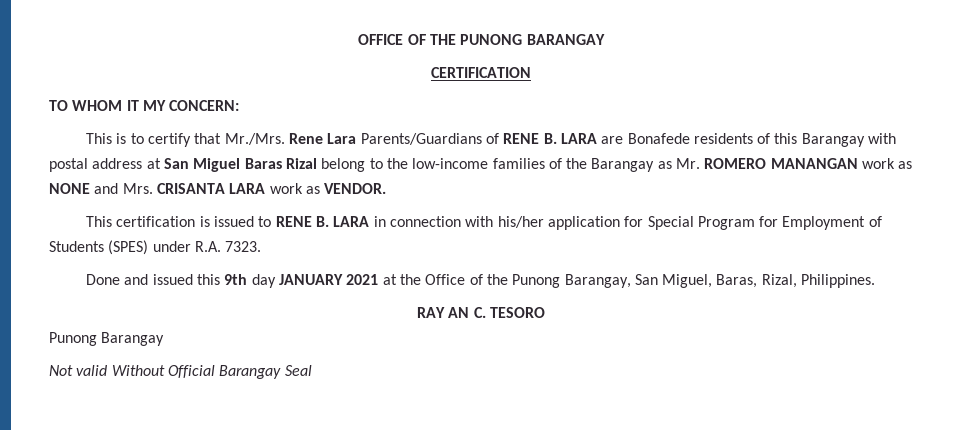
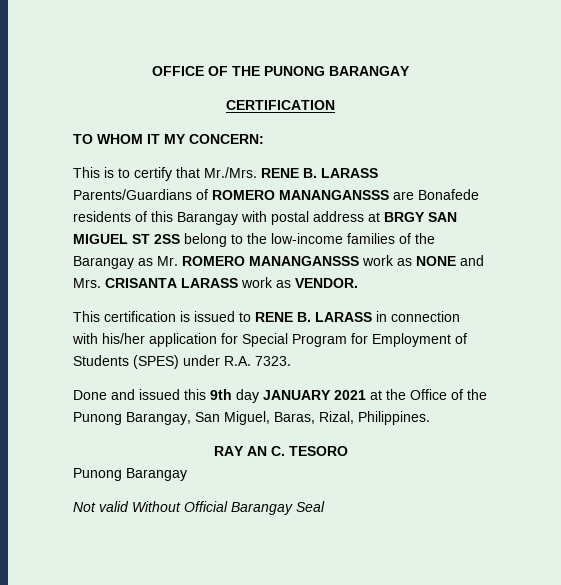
- This is to certify that Mr./Mrs. Rene Lara Parents/Guardians of RENE B. LARA are Bonafede residents of this Barangay with postal address at San Miguel Baras Rizal belong to the low-income families of the Barangay as Mr. ROMERO MANANGAN work as NONE and Mrs. CRISANTA LARA work as VENDOR.
+ This is to certify that Mr./Mrs. RENE B. LARASS Parents/Guardians of ROMERO MANANGANSSS are Bonafede residents of this Barangay with postal address at BRGY SAN MIGUEL ST 2SS belong to the low-income families of the Barangay as Mr. ROMERO MANANGANSSS work as NONE and Mrs. CRISANTA LARASS work as VENDOR.
- This certification is issued to RENE B. LARA in connection with his/her application for Special Program for Employment of Students (SPES) under R.A. 7323.
+ This certification is issued to RENE B. LARASS in connection with his/her application for Special Program for Employment of Students (SPES) under R.A. 7323.

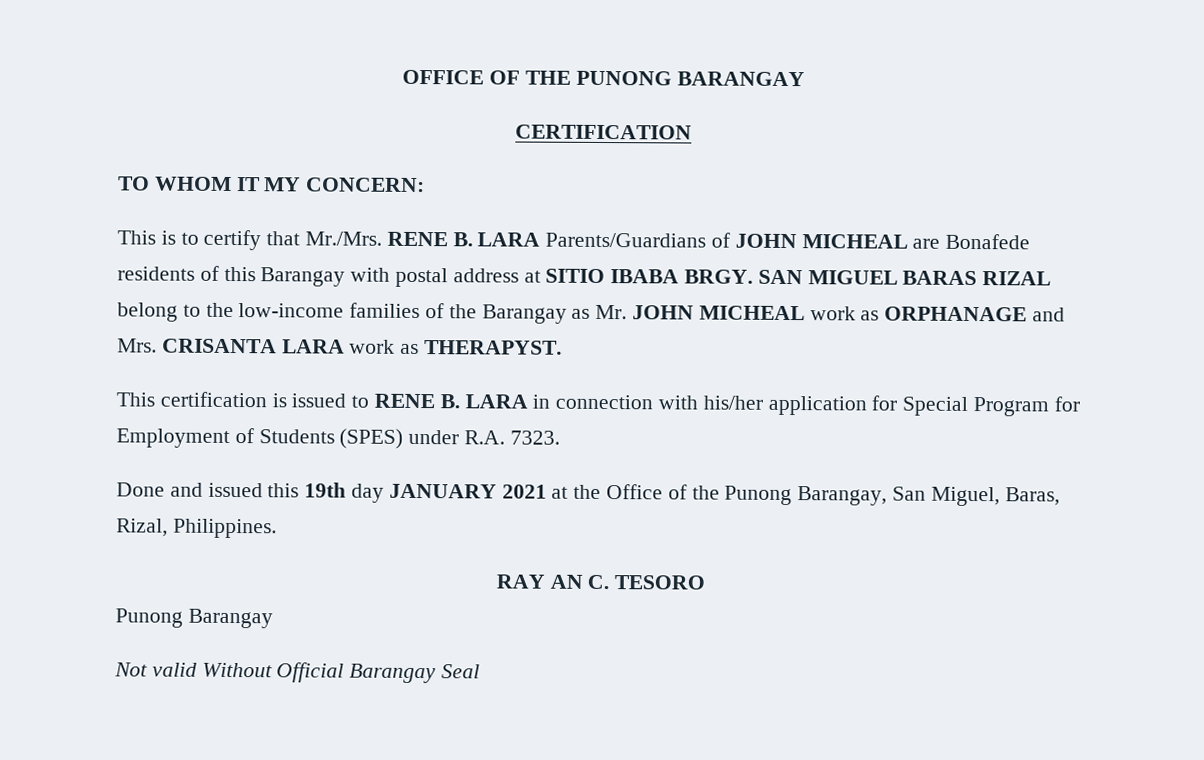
- This is to certify that Mr./Mrs. RENE B. LARASS Parents/Guardians of ROMERO MANANGANSSS are Bonafede residents of this Barangay with postal address at BRGY SAN MIGUEL ST 2SS belong to the low-income families of the Barangay as Mr. ROMERO MANANGANSSS work as NONE and Mrs. CRISANTA LARASS work as VENDOR.
+ This is to certify that Mr./Mrs. RENE B. LARA Parents/Guardians of JOHN MICHEAL are Bonafede residents of this Barangay with postal address at SITIO IBABA BRGY. SAN MIGUEL BARAS RIZAL belong to the low-income families of the Barangay as Mr. JOHN MICHEAL work as ORPHANAGE and Mrs. CRISANTA LARA work as THERAPYST.
- This certification is issued to RENE B. LARASS in connection with his/her application for Special Program for Employment of Students (SPES) under R.A. 7323.
+ This certification is issued to RENE B. LARA in connection with his/her application for Special Program for Employment of Students (SPES) under R.A. 7323.
- Done and issued this 9th day JANUARY 2021 at the Office of the Punong Barangay, San Miguel, Baras, Rizal, Philippines.
+ Done and issued this 19th day JANUARY 2021 at the Office of the Punong Barangay, San Miguel, Baras, Rizal, Philippines.

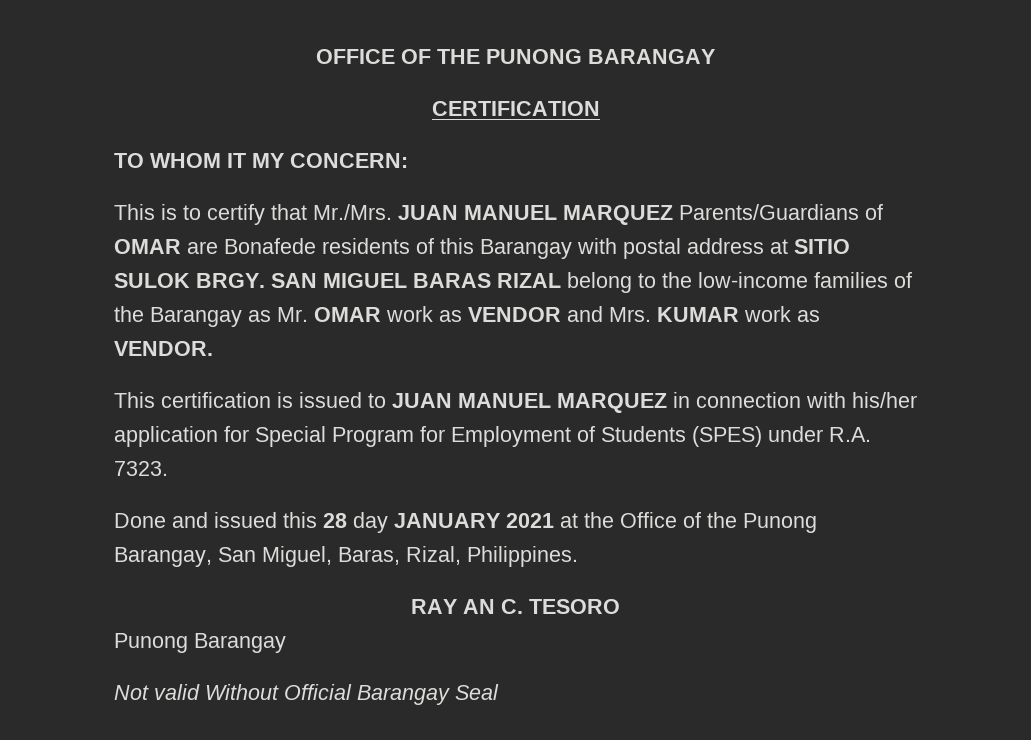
- This is to certify that Mr./Mrs. RENE B. LARA Parents/Guardians of JOHN MICHEAL are Bonafede residents of this Barangay with postal address at SITIO IBABA BRGY.
+ This is to certify that Mr./Mrs. JUAN MANUEL MARQUEZ Parents/Guardians of OMAR are Bonafede residents of this Barangay with postal address at SITIO SULOK BRGY.
- SAN MIGUEL BARAS RIZAL belong to the low-income families of the Barangay as Mr. JOHN MICHEAL work as ORPHANAGE and Mrs. CRISANTA LARA work as THERAPYST.
+ SAN MIGUEL BARAS RIZAL belong to the low-income families of the Barangay as Mr. OMAR work as VENDOR and Mrs. KUMAR work as VENDOR.
- This certification is issued to RENE B. LARA in connection with his/her application for Special Program for Employment of Students (SPES) under R.A. 7323.
+ This certification is issued to JUAN MANUEL MARQUEZ in connection with his/her application for Special Program for Employment of Students (SPES) under R.A. 7323.
- Done and issued this 19th day JANUARY 2021 at the Office of the Punong Barangay, San Miguel, Baras, Rizal, Philippines.
+ Done and issued this 28 day JANUARY 2021 at the Office of the Punong Barangay, San Miguel, Baras, Rizal, Philippines.

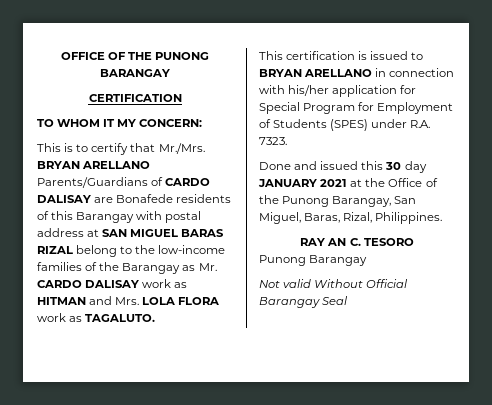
- This is to certify that Mr./Mrs. JUAN MANUEL MARQUEZ Parents/Guardians of OMAR are Bonafede residents of this Barangay with postal address at SITIO SULOK BRGY. SAN MIGUEL BARAS RIZAL belong to the low-income families of the Barangay as Mr. OMAR work as VENDOR and Mrs. KUMAR work as VENDOR.
+ This is to certify that Mr./Mrs. BRYAN ARELLANO Parents/Guardians of CARDO DALISAY are Bonafede residents of this Barangay with postal address at SAN MIGUEL BARAS RIZAL belong to the low-income families of the Barangay as Mr. CARDO DALISAY work as HITMAN and Mrs. LOLA FLORA work as TAGALUTO.
- This certification is issued to JUAN MANUEL MARQUEZ in connection with his/her application for Special Program for Employment of Students (SPES) under R.A. 7323.
+ This certification is issued to BRYAN ARELLANO in connection with his/her application for Special Program for Employment of Students (SPES) under R.A. 7323.
- Done and issued this 28 day JANUARY 2021 at the Office of the Punong Barangay, San Miguel, Baras, Rizal, Philippines.
+ Done and issued this 30 day JANUARY 2021 at the Office of the Punong Barangay, San Miguel, Baras, Rizal, Philippines.

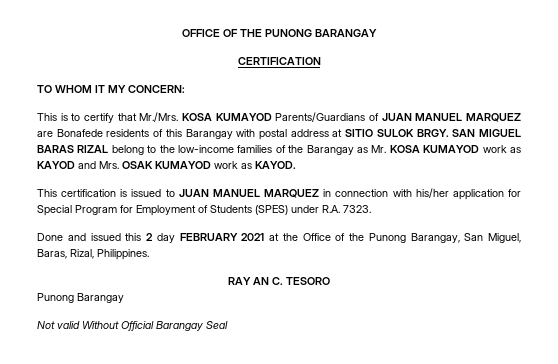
- This is to certify that Mr./Mrs. BRYAN ARELLANO Parents/Guardians of CARDO DALISAY are Bonafede residents of this Barangay with postal address at SAN MIGUEL BARAS RIZAL belong to the low-income families of the Barangay as Mr. CARDO DALISAY work as HITMAN and Mrs. LOLA FLORA work as TAGALUTO.
+ This is to certify that Mr./Mrs. KOSA KUMAYOD Parents/Guardians of JUAN MANUEL MARQUEZ are Bonafede residents of this Barangay with postal address at SITIO SULOK BRGY. SAN MIGUEL BARAS RIZAL belong to the low-income families of the Barangay as Mr. KOSA KUMAYOD work as KAYOD and Mrs. OSAK KUMAYOD work as KAYOD.
- This certification is issued to BRYAN ARELLANO in connection with his/her application for Special Program for Employment of Students (SPES) under R.A. 7323.
+ This certification is issued to JUAN MANUEL MARQUEZ in connection with his/her application for Special Program for Employment of Students (SPES) under R.A. 7323.
- Done and issued this 30 day JANUARY 2021 at the Office of the Punong Barangay, San Miguel, Baras, Rizal, Philippines.
+ Done and issued this 2 day FEBRUARY 2021 at the Office of the Punong Barangay, San Miguel, Baras, Rizal, Philippines.

